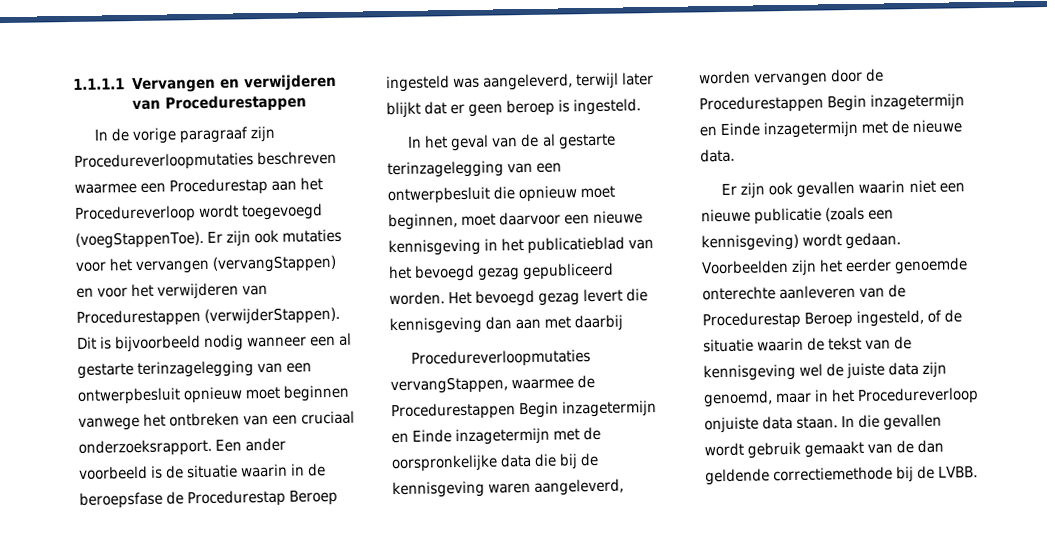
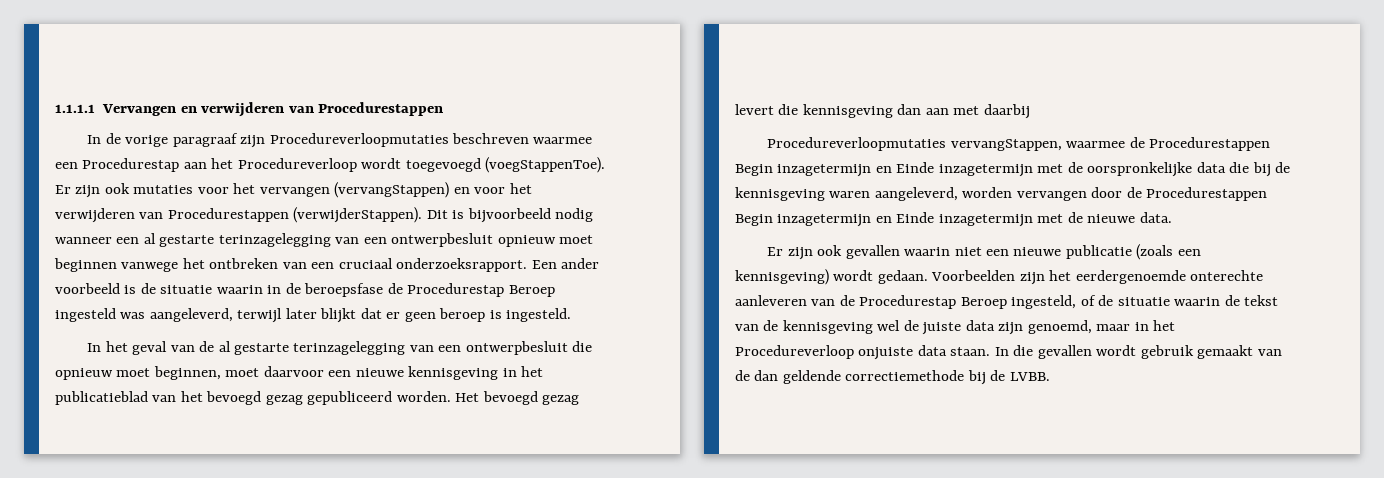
- Voorbeelden zijn het eerder genoemde onterechte aanleveren van de Procedurestap Beroep ingesteld, of de situatie waarin de tekst van de kennisgeving wel de juiste data zijn genoemd, maar in het Procedureverloop onjuiste data staan.
+ Voorbeelden zijn het eerdergenoemde onterechte aanleveren van de Procedurestap Beroep ingesteld, of de situatie waarin de tekst van de kennisgeving wel de juiste data zijn genoemd, maar in het Procedureverloop onjuiste data staan.

